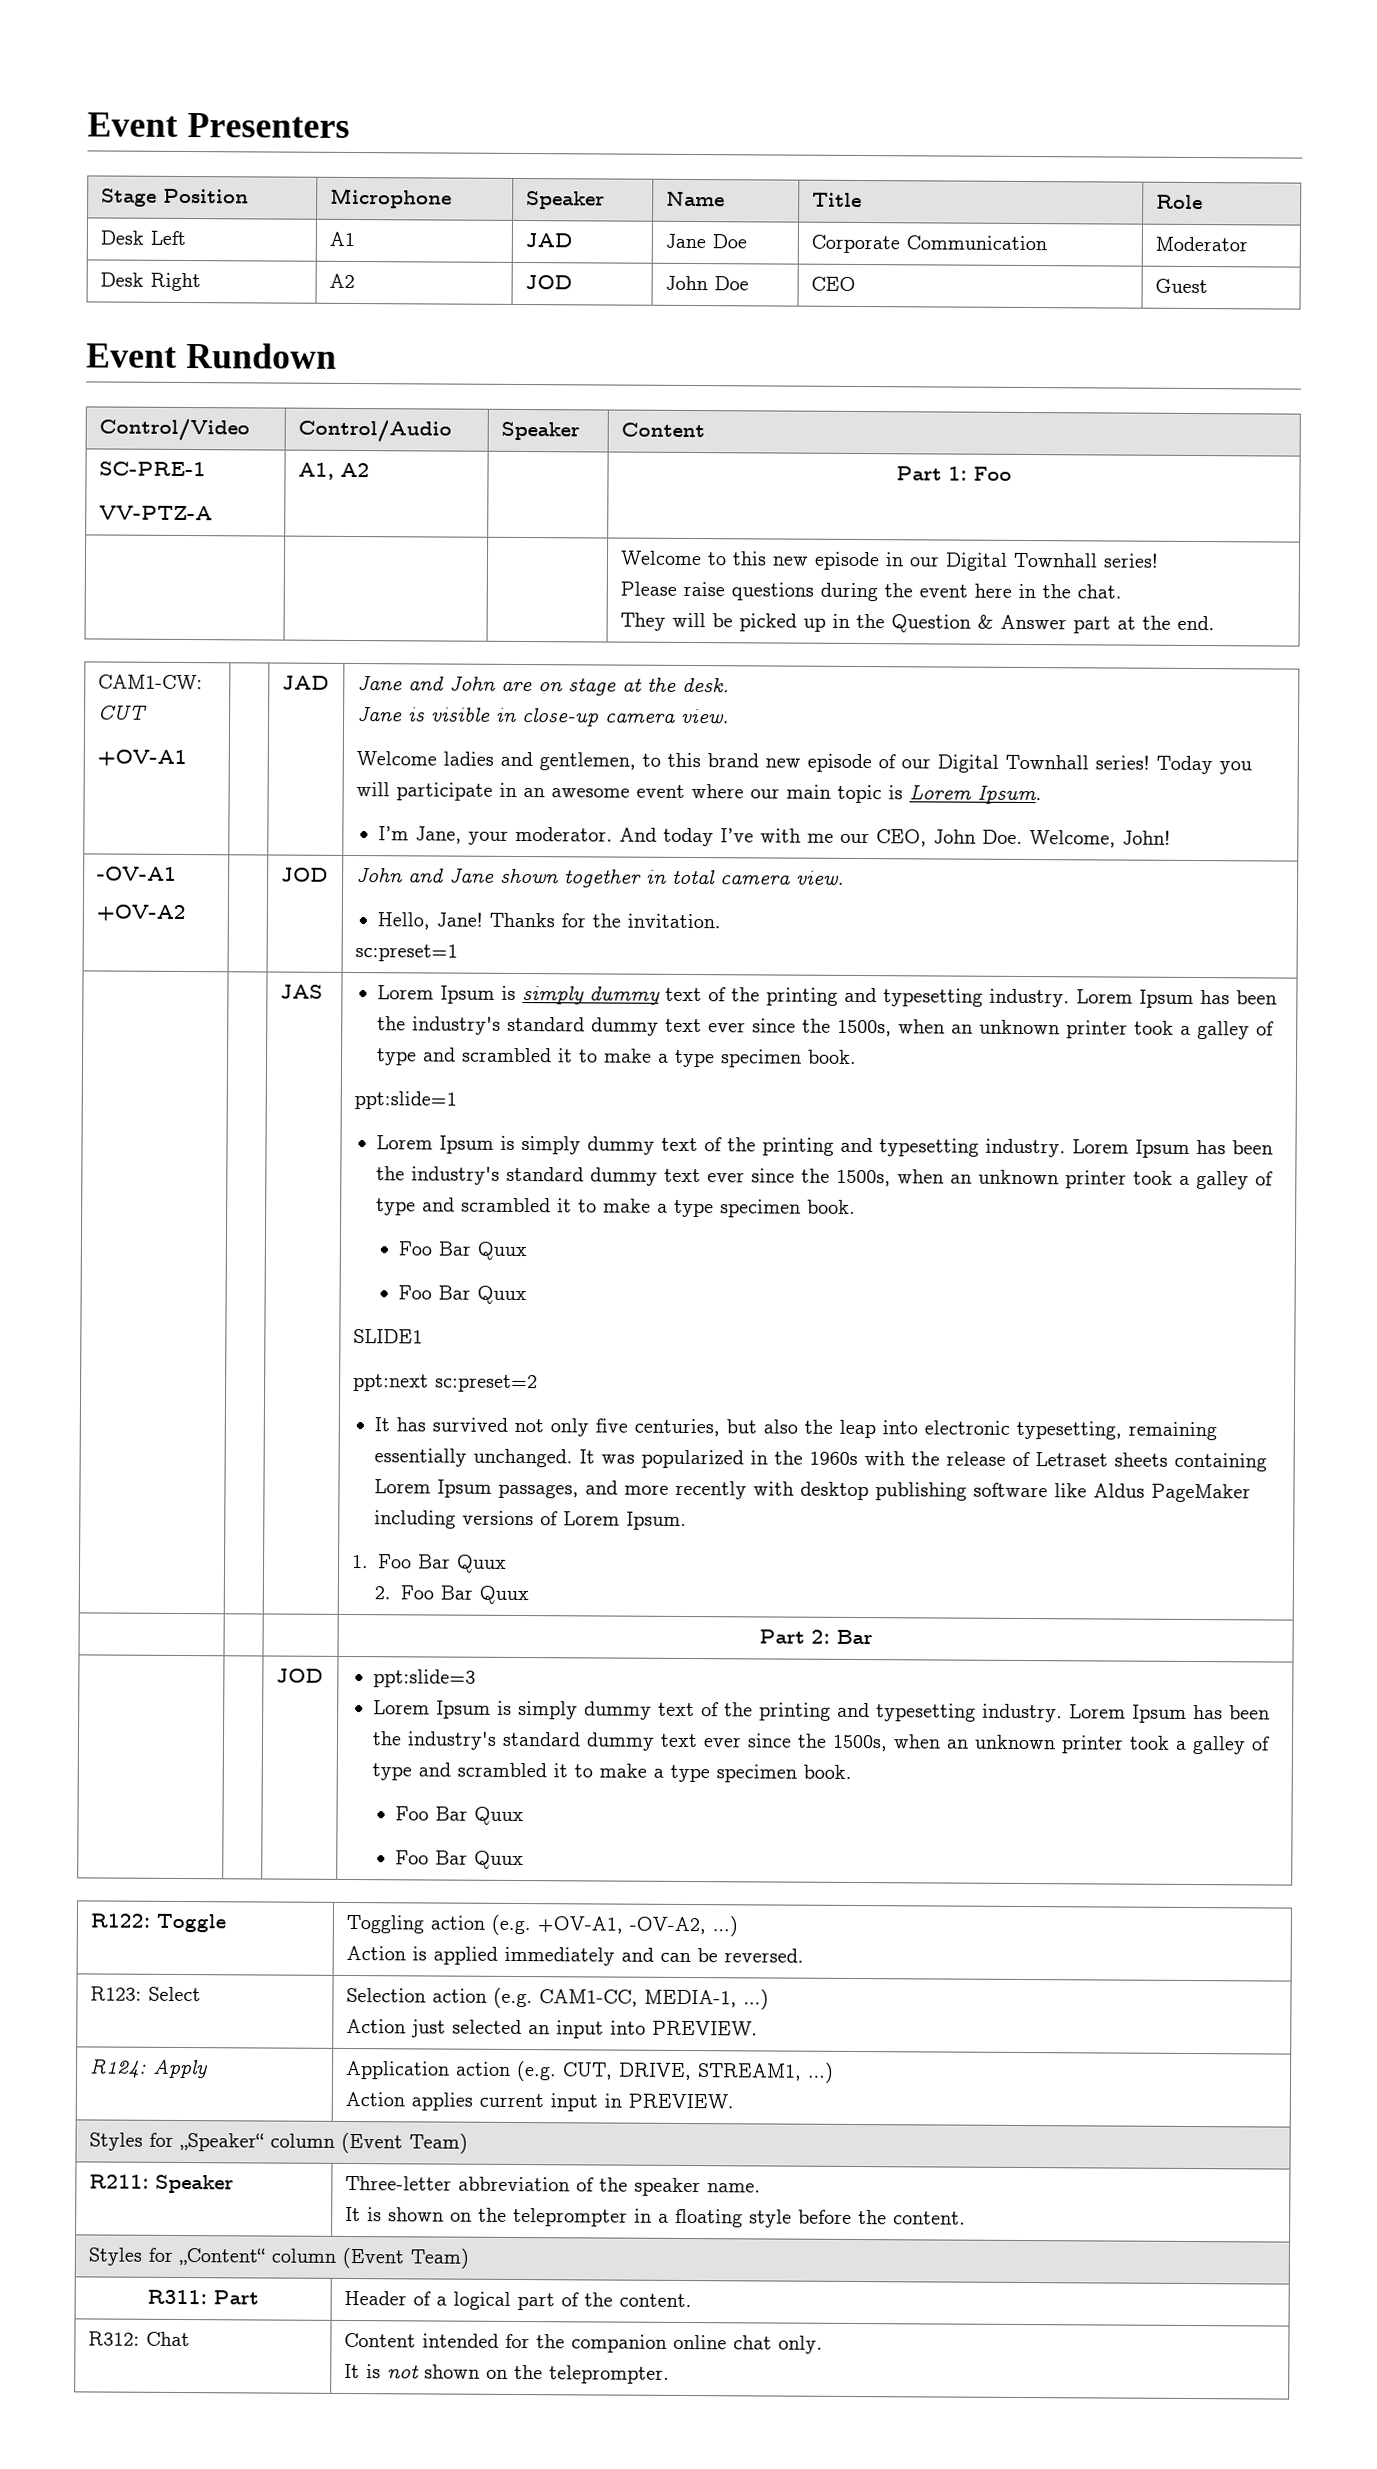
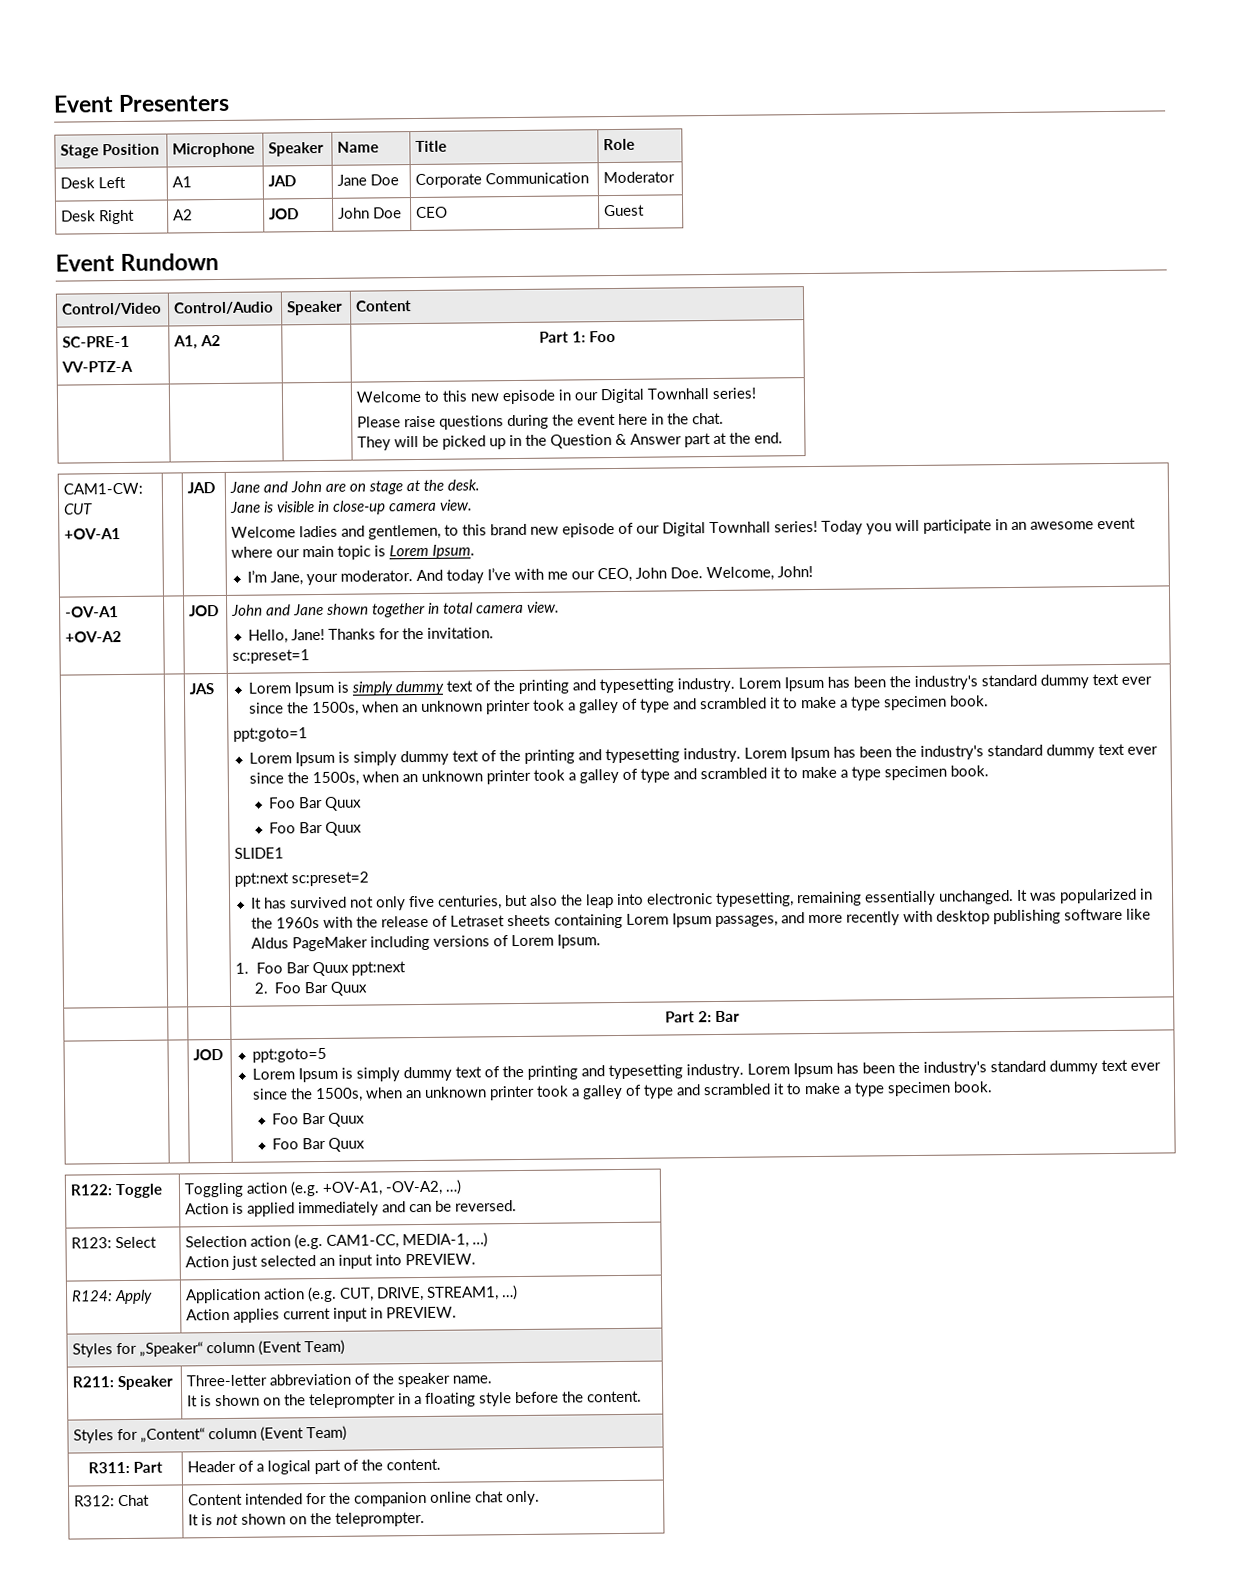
- ppt:slide=1
+ ppt:goto=1
- 1. Foo Bar Quux
+ 1. Foo Bar Quux ppt:next
- ppt:slide=3
+ ppt:goto=5

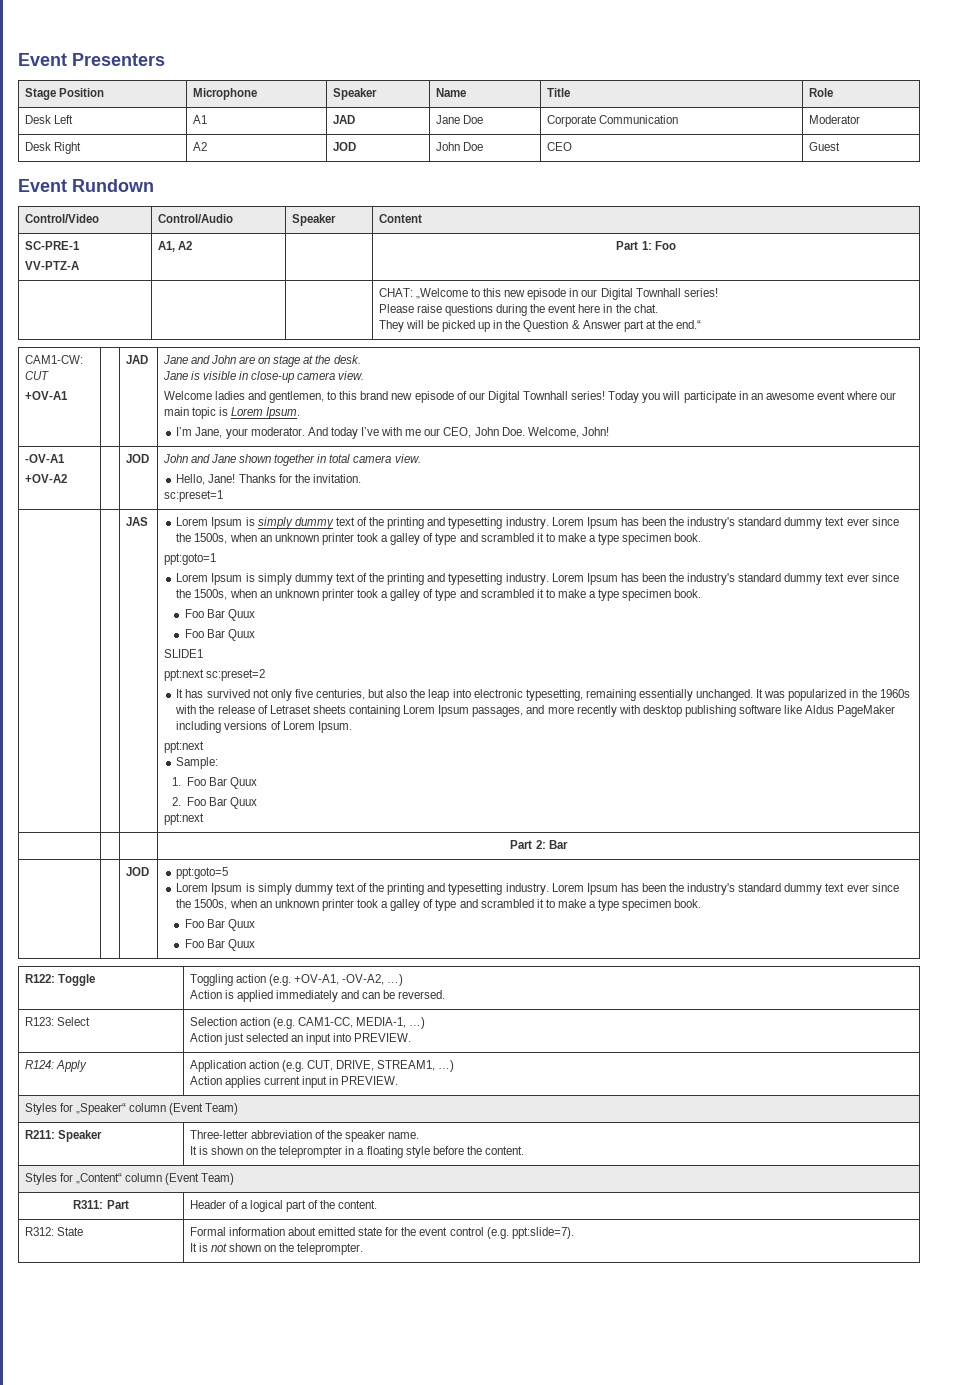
- | | | Welcome to this new episode in our Digital Townhall series!
+ | | | CHAT: „Welcome to this new episode in our Digital Townhall series!
  Please raise questions during the event here in the chat.
- They will be picked up in the Question & Answer part at the end.
+ They will be picked up in the Question & Answer part at the end.“
  It was popularized in the 1960s with the release of Letraset sheets containing Lorem Ipsum passages, and more recently with desktop publishing software like Aldus PageMaker including versions of Lorem Ipsum.
- 1. Foo Bar Quux ppt:next
+ ppt:next
+ Sample:
+ 1. Foo Bar Quux
  2. Foo Bar Quux
+ ppt:next
- R312: Chat | Content intended for the companion online chat only.
+ R312: State | Formal information about emitted state for the event control (e.g. ppt:slide=7).

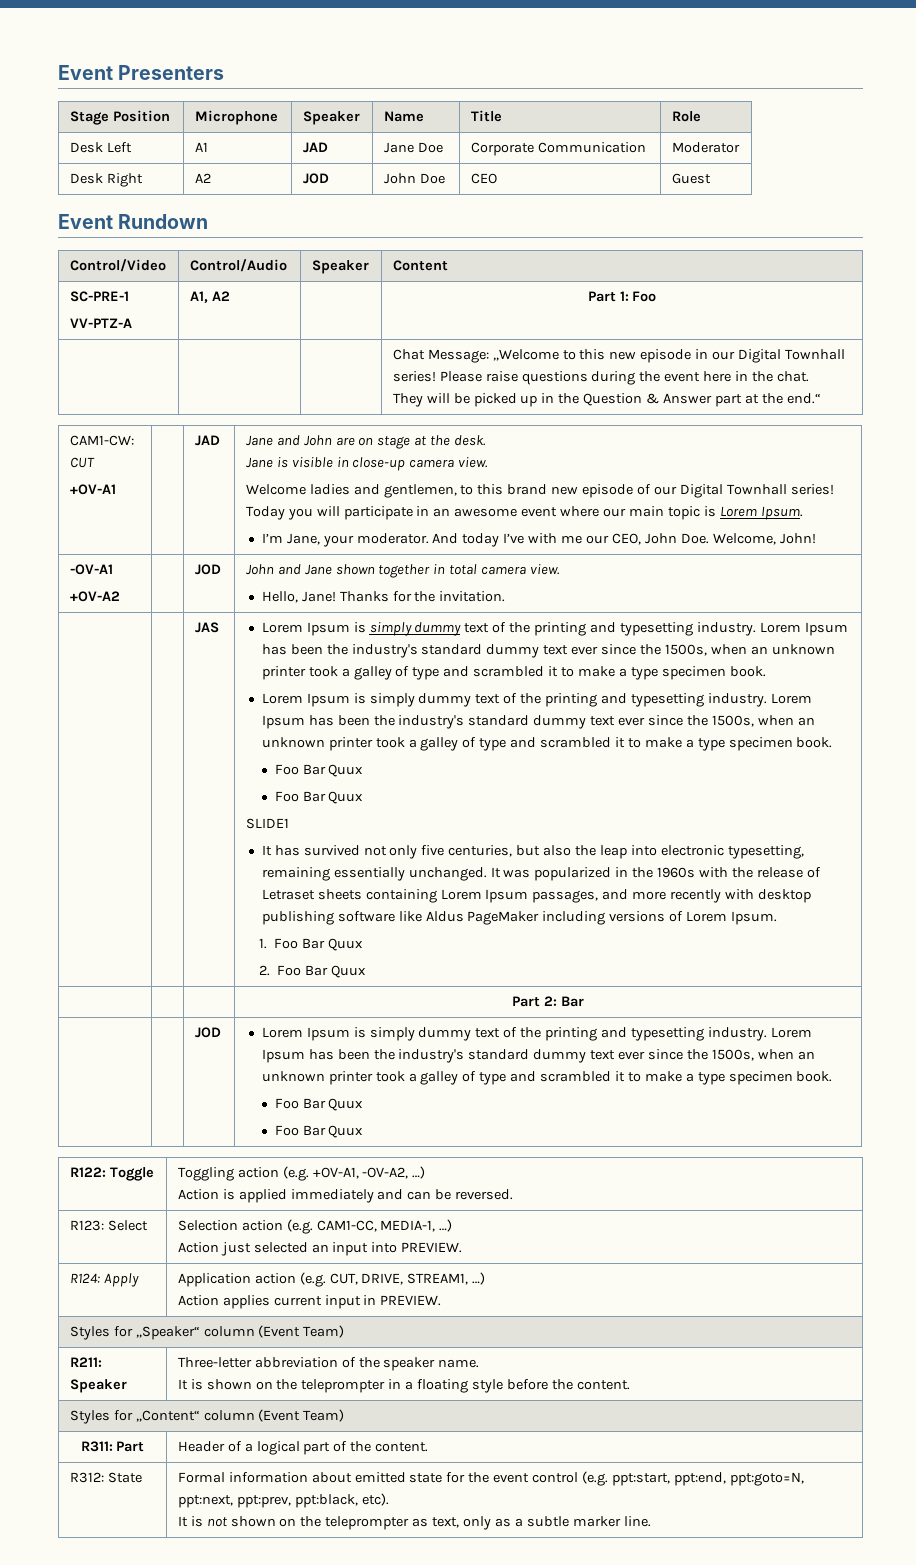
- | | | CHAT: „Welcome to this new episode in our Digital Townhall series!
- Please raise questions during the event here in the chat.
+ | | | Chat Message: „Welcome to this new episode in our Digital Townhall series! Please raise questions during the event here in the chat.
  -OV-A1
  +OV-A2 | | JOD | John and Jane shown together in total camera view.
  Hello, Jane! Thanks for the invitation.
- sc:preset=1
- ppt:goto=1
- ppt:next sc:preset=2
  It was popularized in the 1960s with the release of Letraset sheets containing Lorem Ipsum passages, and more recently with desktop publishing software like Aldus PageMaker including versions of Lorem Ipsum.
- ppt:next
- Sample:
  2. Foo Bar Quux
- ppt:next
- ppt:goto=5
- R312: State | Formal information about emitted state for the event control (e.g. ppt:slide=7).
- It is not shown on the teleprompter.
+ R312: State | Formal information about emitted state for the event control (e.g. ppt:start, ppt:end, ppt:goto=N, ppt:next, ppt:prev, ppt:black, etc).
+ It is not shown on the teleprompter as text, only as a subtle marker line.

